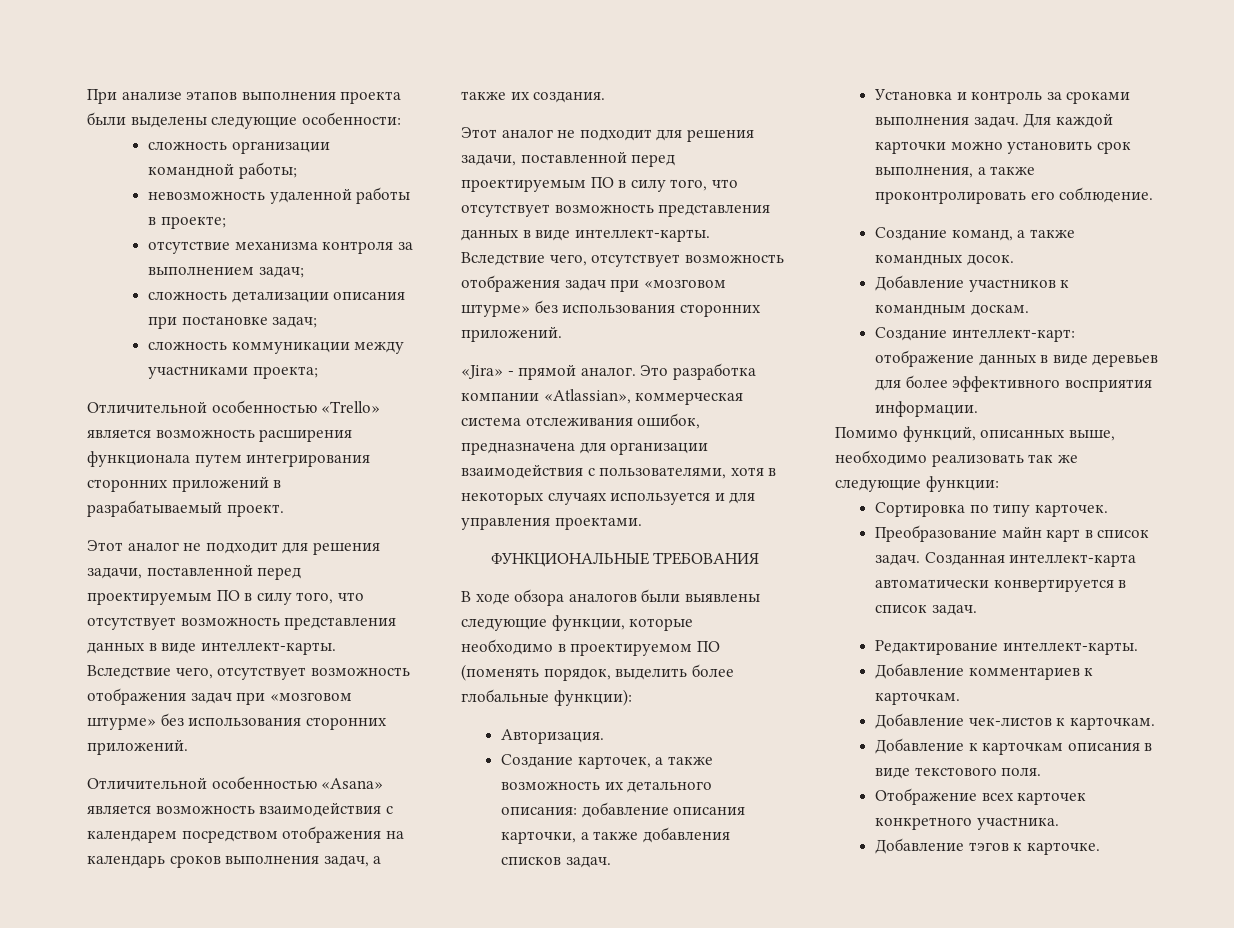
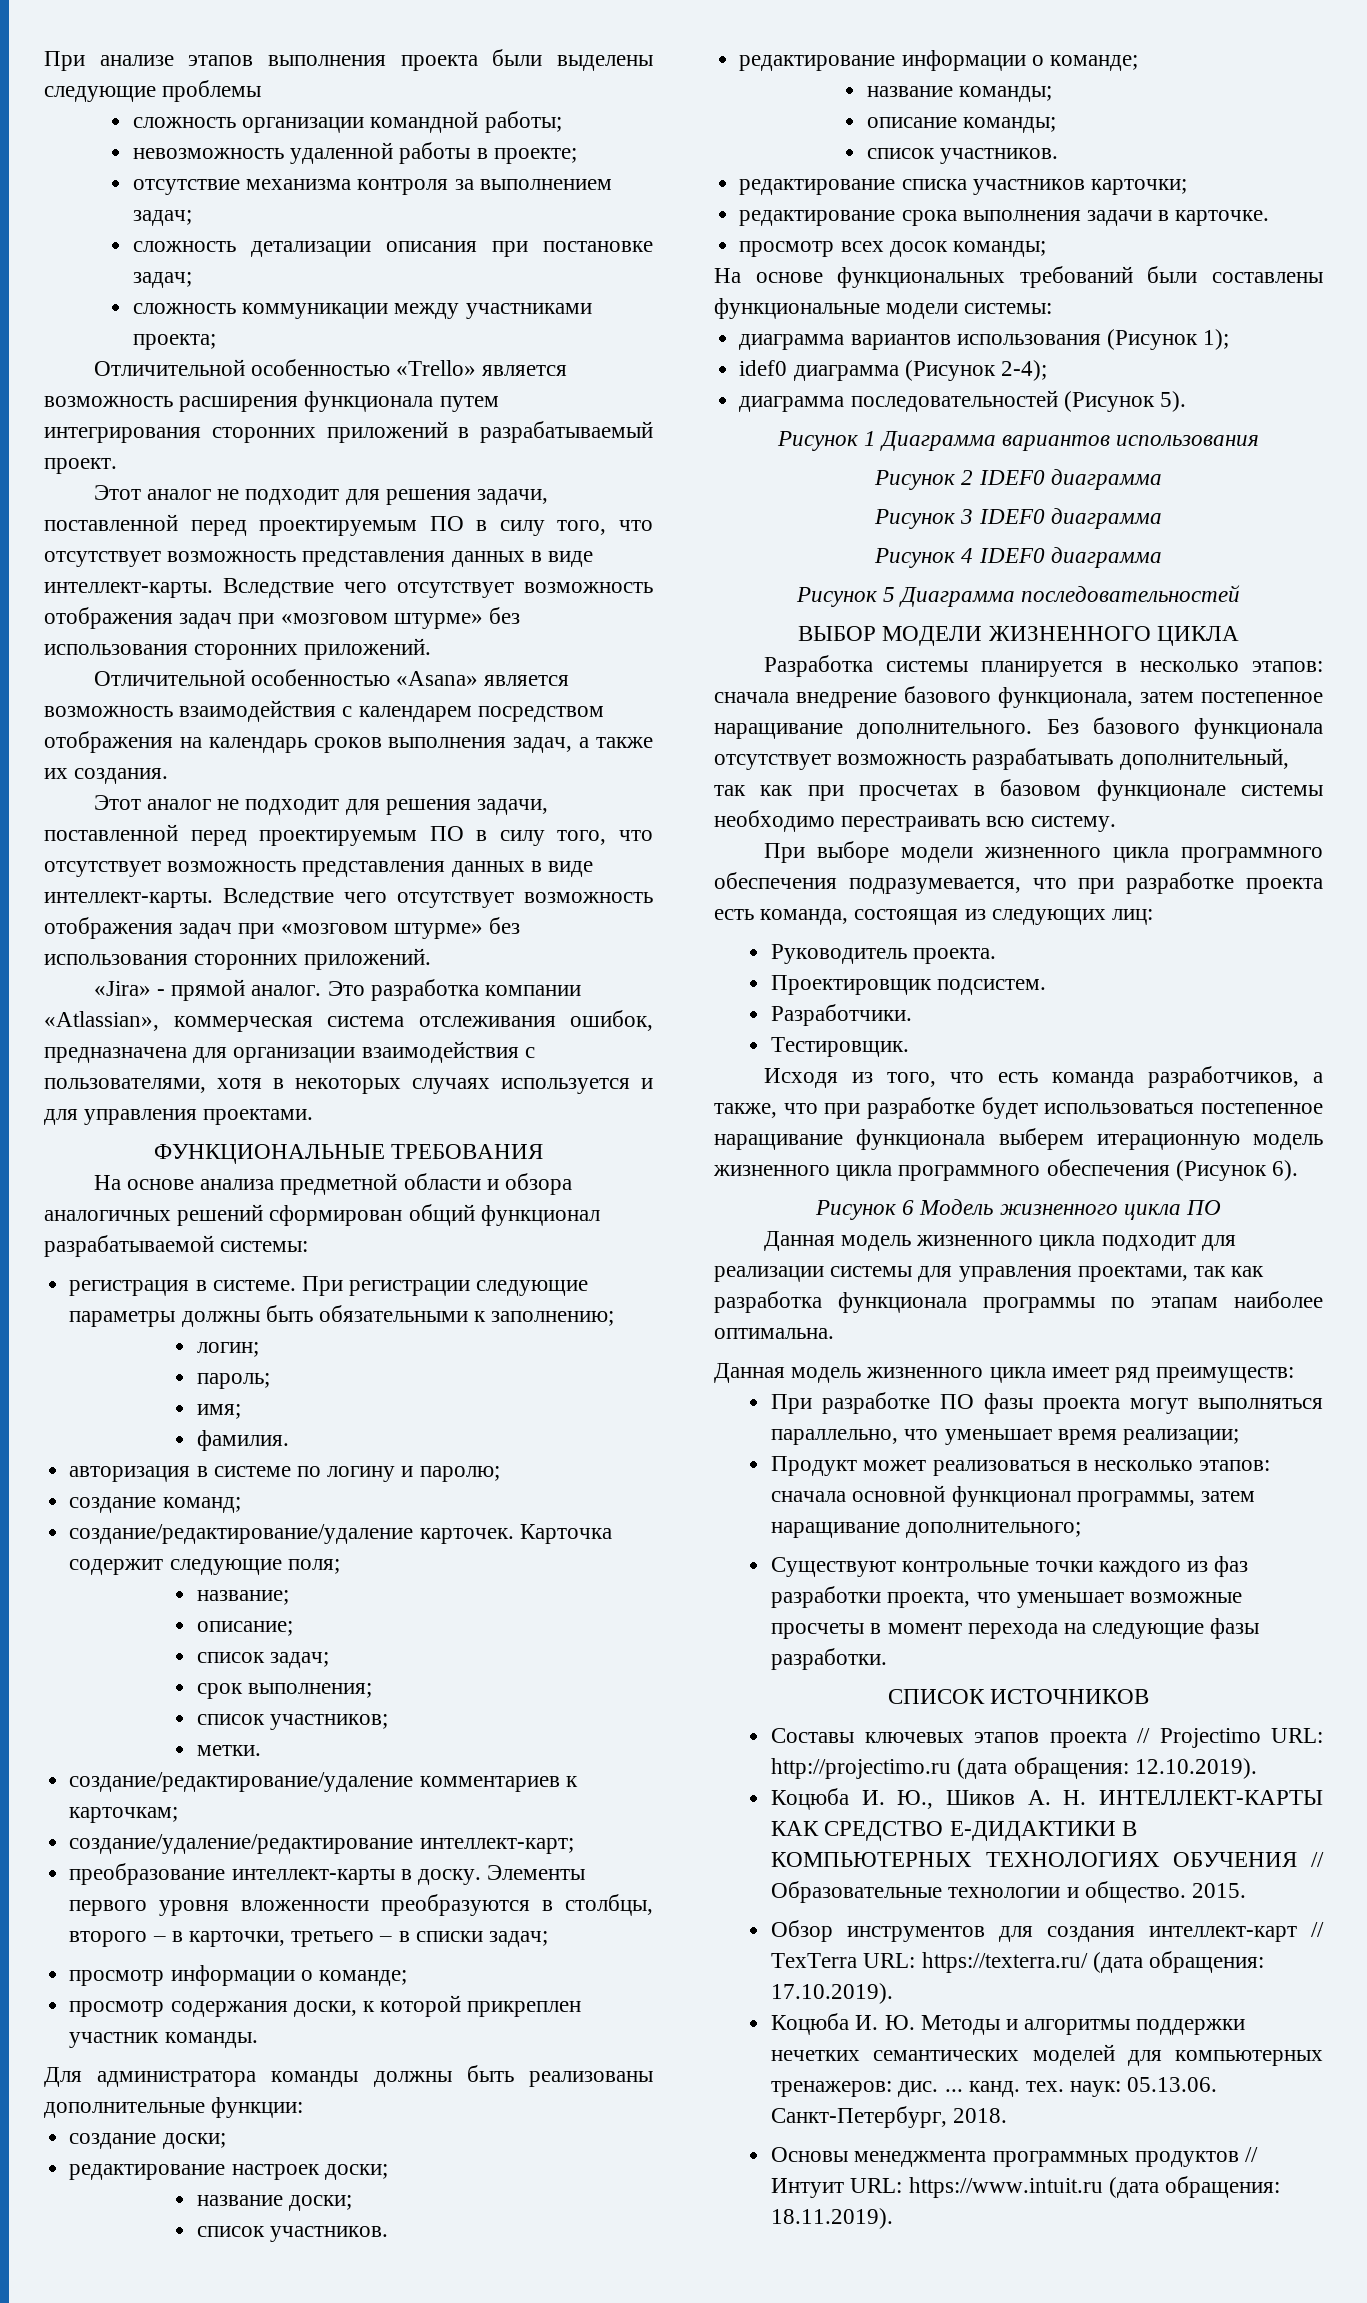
- При анализе этапов выполнения проекта были выделены следующие особенности:
+ При анализе этапов выполнения проекта были выделены следующие проблемы
  Отличительной особенностью «Trello» является возможность расширения функционала путем интегрирования сторонних приложений в разрабатываемый проект.
- Этот аналог не подходит для решения задачи, поставленной перед проектируемым ПО в силу того, что отсутствует возможность представления данных в виде интеллект-карты. Вследствие чего, отсутствует возможность отображения задач при «мозговом штурме» без использования сторонних приложений.
+ Этот аналог не подходит для решения задачи, поставленной перед проектируемым ПО в силу того, что отсутствует возможность представления данных в виде интеллект-карты. Вследствие чего отсутствует возможность отображения задач при «мозговом штурме» без использования сторонних приложений.
  Отличительной особенностью «Asana» является возможность взаимодействия с календарем посредством отображения на календарь сроков выполнения задач, а также их создания.
- Этот аналог не подходит для решения задачи, поставленной перед проектируемым ПО в силу того, что отсутствует возможность представления данных в виде интеллект-карты. Вследствие чего, отсутствует возможность отображения задач при «мозговом штурме» без использования сторонних приложений.
+ Этот аналог не подходит для решения задачи, поставленной перед проектируемым ПО в силу того, что отсутствует возможность представления данных в виде интеллект-карты. Вследствие чего отсутствует возможность отображения задач при «мозговом штурме» без использования сторонних приложений.
- В ходе обзора аналогов были выявлены следующие функции, которые необходимо в проектируемом ПО (поменять порядок, выделить более глобальные функции):
- Авторизация.
- Создание карточек, а также возможность их детального описания: добавление описания карточки, а также добавления списков задач.
- Установка и контроль за сроками выполнения задач. Для каждой карточки можно установить срок выполнения, а также проконтролировать его соблюдение.
- Создание команд, а также командных досок.
- Добавление участников к командным доскам.
- Создание интеллект-карт: отображение данных в виде деревьев для более эффективного восприятия информации.
- Помимо функций, описанных выше, необходимо реализовать так же следующие функции:
- Сортировка по типу карточек.
- Преобразование майн карт в список задач. Созданная интеллект-карта автоматически конвертируется в список задач.
- Редактирование интеллект-карты.
- Добавление комментариев к карточкам.
- Добавление чек-листов к карточкам.
- Добавление к карточкам описания в виде текстового поля.
- Отображение всех карточек конкретного участника.
- Добавление тэгов к карточке.
+ На основе анализа предметной области и обзора аналогичных решений сформирован общий функционал разрабатываемой системы:
+ регистрация в системе. При регистрации следующие параметры должны быть обязательными к заполнению;
+ логин;
+ пароль;
+ имя;
+ фамилия.
+ авторизация в системе по логину и паролю;
+ создание команд;
+ создание/редактирование/удаление карточек. Карточка содержит следующие поля;
+ название;
+ описание;
+ список задач;
+ срок выполнения;
+ список участников;
+ метки.
+ создание/редактирование/удаление комментариев к карточкам;
+ создание/удаление/редактирование интеллект-карт;
+ преобразование интеллект-карты в доску. Элементы первого уровня вложенности преобразуются в столбцы, второго – в карточки, третьего – в списки задач;
+ просмотр информации о команде;
+ просмотр содержания доски, к которой прикреплен участник команды.
+ Для администратора команды должны быть реализованы дополнительные функции:
+ создание доски;
+ редактирование настроек доски;
+ название доски;
+ список участников.
+ редактирование информации о команде;
+ название команды;
+ описание команды;
+ список участников.
+ редактирование списка участников карточки;
+ редактирование срока выполнения задачи в карточке.
+ просмотр всех досок команды;
+ На основе функциональных требований были составлены функциональные модели системы:
+ диаграмма вариантов использования (Рисунок 1);
+ idef0 диаграмма (Рисунок 2-4);
+ диаграмма последовательностей (Рисунок 5).
+ Рисунок 1 Диаграмма вариантов использования
+ Рисунок 2 IDEF0 диаграмма
+ Рисунок 3 IDEF0 диаграмма
+ Рисунок 4 IDEF0 диаграмма
+ Рисунок 5 Диаграмма последовательностей
+ ВЫБОР МОДЕЛИ ЖИЗНЕННОГО ЦИКЛА
+ Разработка системы планируется в несколько этапов: сначала внедрение базового функционала, затем постепенное наращивание дополнительного. Без базового функционала отсутствует возможность разрабатывать дополнительный, так как при просчетах в базовом функционале системы необходимо перестраивать всю систему.
+ При выборе модели жизненного цикла программного обеспечения подразумевается, что при разработке проекта есть команда, состоящая из следующих лиц:
+ Руководитель проекта.
+ Проектировщик подсистем.
+ Разработчики.
+ Тестировщик.
+ Исходя из того, что есть команда разработчиков, а также, что при разработке будет использоваться постепенное наращивание функционала выберем итерационную модель жизненного цикла программного обеспечения (Рисунок 6).
+ Рисунок 6 Модель жизненного цикла ПО
+ Данная модель жизненного цикла подходит для реализации системы для управления проектами, так как разработка функционала программы по этапам наиболее оптимальна.
+ Данная модель жизненного цикла имеет ряд преимуществ:
+ При разработке ПО фазы проекта могут выполняться параллельно, что уменьшает время реализации;
+ Продукт может реализоваться в несколько этапов: сначала основной функционал программы, затем наращивание дополнительного;
+ Существуют контрольные точки каждого из фаз разработки проекта, что уменьшает возможные просчеты в момент перехода на следующие фазы разработки.
+ СПИСОК ИСТОЧНИКОВ
+ Составы ключевых этапов проекта // Projectimo URL: http://projectimo.ru (дата обращения: 12.10.2019).
+ Коцюба И. Ю., Шиков А. Н. ИНТЕЛЛЕКТ-КАРТЫ КАК СРЕДСТВО E-ДИДАКТИКИ В КОМПЬЮТЕРНЫХ ТЕХНОЛОГИЯХ ОБУЧЕНИЯ // Образовательные технологии и общество. 2015.
+ Обзор инструментов для создания интеллект-карт // TexTerra URL: https://texterra.ru/ (дата обращения: 17.10.2019).
+ Коцюба И. Ю. Методы и алгоритмы поддержки нечетких семантических моделей для компьютерных тренажеров: дис. ... канд. тех. наук: 05.13.06. Санкт-Петербург, 2018.
+ Основы менеджмента программных продуктов // Интуит URL: https://www.intuit.ru (дата обращения: 18.11.2019).

